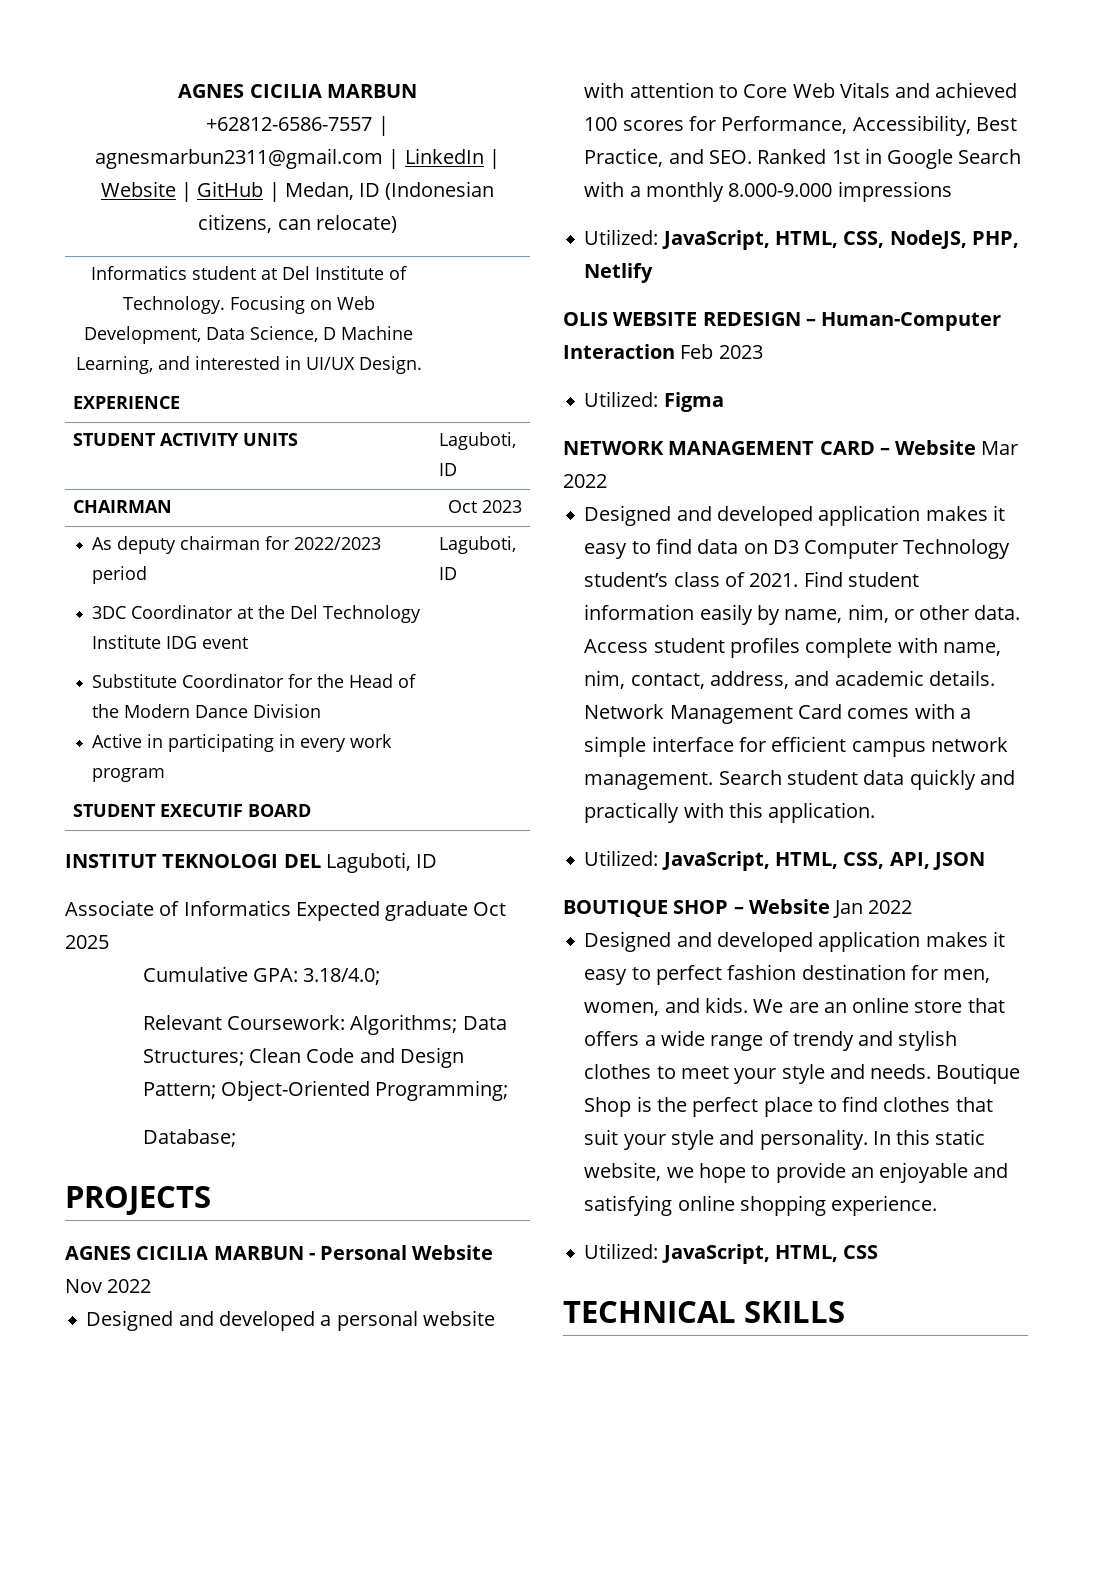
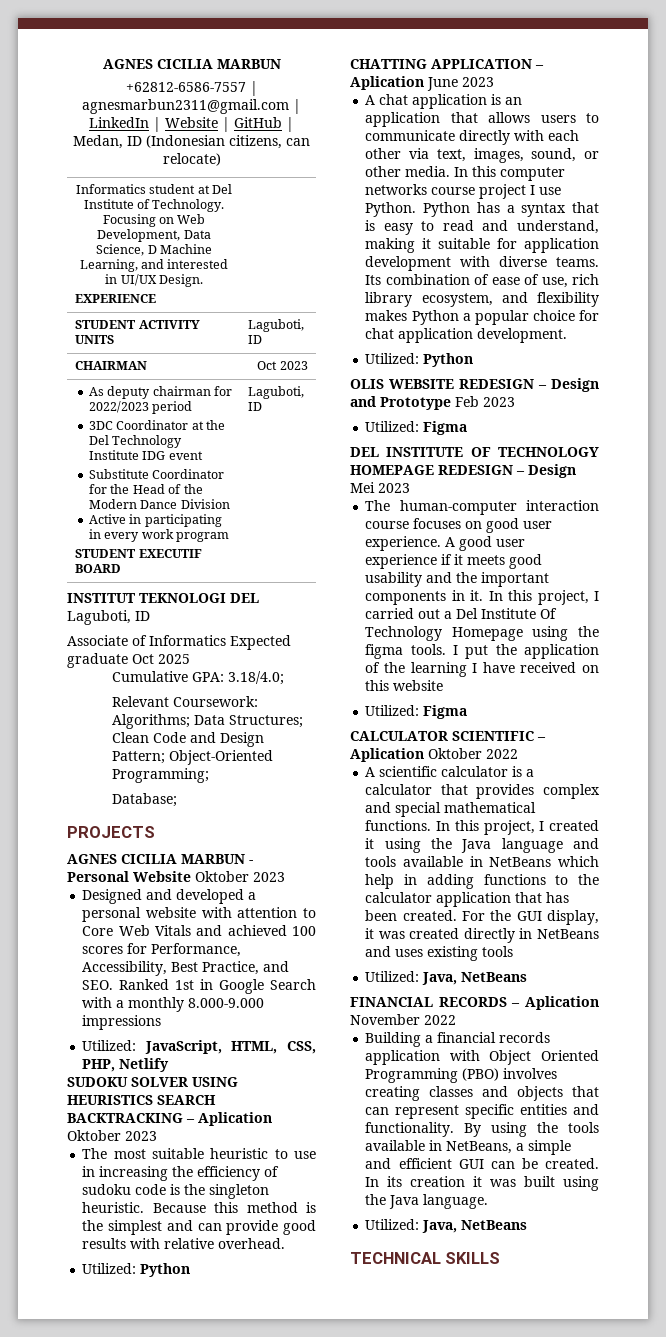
- AGNES CICILIA MARBUN - Personal Website Nov 2022
+ AGNES CICILIA MARBUN - Personal Website Oktober 2023
- Utilized: JavaScript, HTML, CSS, NodeJS, PHP, Netlify
+ Utilized: JavaScript, HTML, CSS, PHP, Netlify
+ SUDOKU SOLVER USING HEURISTICS SEARCH BACKTRACKING – Aplication Oktober 2023
+ The most suitable heuristic to use in increasing the efficiency of sudoku code is the singleton heuristic. Because this method is the simplest and can provide good results with relative overhead.
+ Utilized: Python
+ CHATTING APPLICATION – Aplication June 2023
+ A chat application is an application that allows users to communicate directly with each other via text, images, sound, or other media. In this computer networks course project I use Python. Python has a syntax that is easy to read and understand, making it suitable for application development with diverse teams. Its combination of ease of use, rich library ecosystem, and flexibility makes Python a popular choice for chat application development.
+ Utilized: Python
- OLIS WEBSITE REDESIGN – Human-Computer Interaction Feb 2023
+ OLIS WEBSITE REDESIGN – Design and Prototype Feb 2023
- NETWORK MANAGEMENT CARD – Website Mar 2022
- Designed and developed application makes it easy to find data on D3 Computer Technology student’s class of 2021. Find student information easily by name, nim, or other data. Access student profiles complete with name, nim, contact, address, and academic details. Network Management Card comes with a simple interface for efficient campus network management. Search student data quickly and practically with this application.
- Utilized: JavaScript, HTML, CSS, API, JSON
- BOUTIQUE SHOP – Website Jan 2022
- Designed and developed application makes it easy to perfect fashion destination for men, women, and kids. We are an online store that offers a wide range of trendy and stylish clothes to meet your style and needs. Boutique Shop is the perfect place to find clothes that suit your style and personality. In this static website, we hope to provide an enjoyable and satisfying online shopping experience.
- Utilized: JavaScript, HTML, CSS
+ DEL INSTITUTE OF TECHNOLOGY HOMEPAGE REDESIGN – Design Mei 2023
+ The human-computer interaction course focuses on good user experience. A good user experience if it meets good usability and the important components in it. In this project, I carried out a Del Institute Of Technology Homepage using the figma tools. I put the application of the learning I have received on this website
+ Utilized: Figma
+ CALCULATOR SCIENTIFIC – Aplication Oktober 2022
+ A scientific calculator is a calculator that provides complex and special mathematical functions. In this project, I created it using the Java language and tools available in NetBeans which help in adding functions to the calculator application that has been created. For the GUI display, it was created directly in NetBeans and uses existing tools
+ Utilized: Java, NetBeans
+ FINANCIAL RECORDS – Aplication November 2022
+ Building a financial records application with Object Oriented Programming (PBO) involves creating classes and objects that can represent specific entities and functionality. By using the tools available in NetBeans, a simple and efficient GUI can be created. In its creation it was built using the Java language.
+ Utilized: Java, NetBeans

